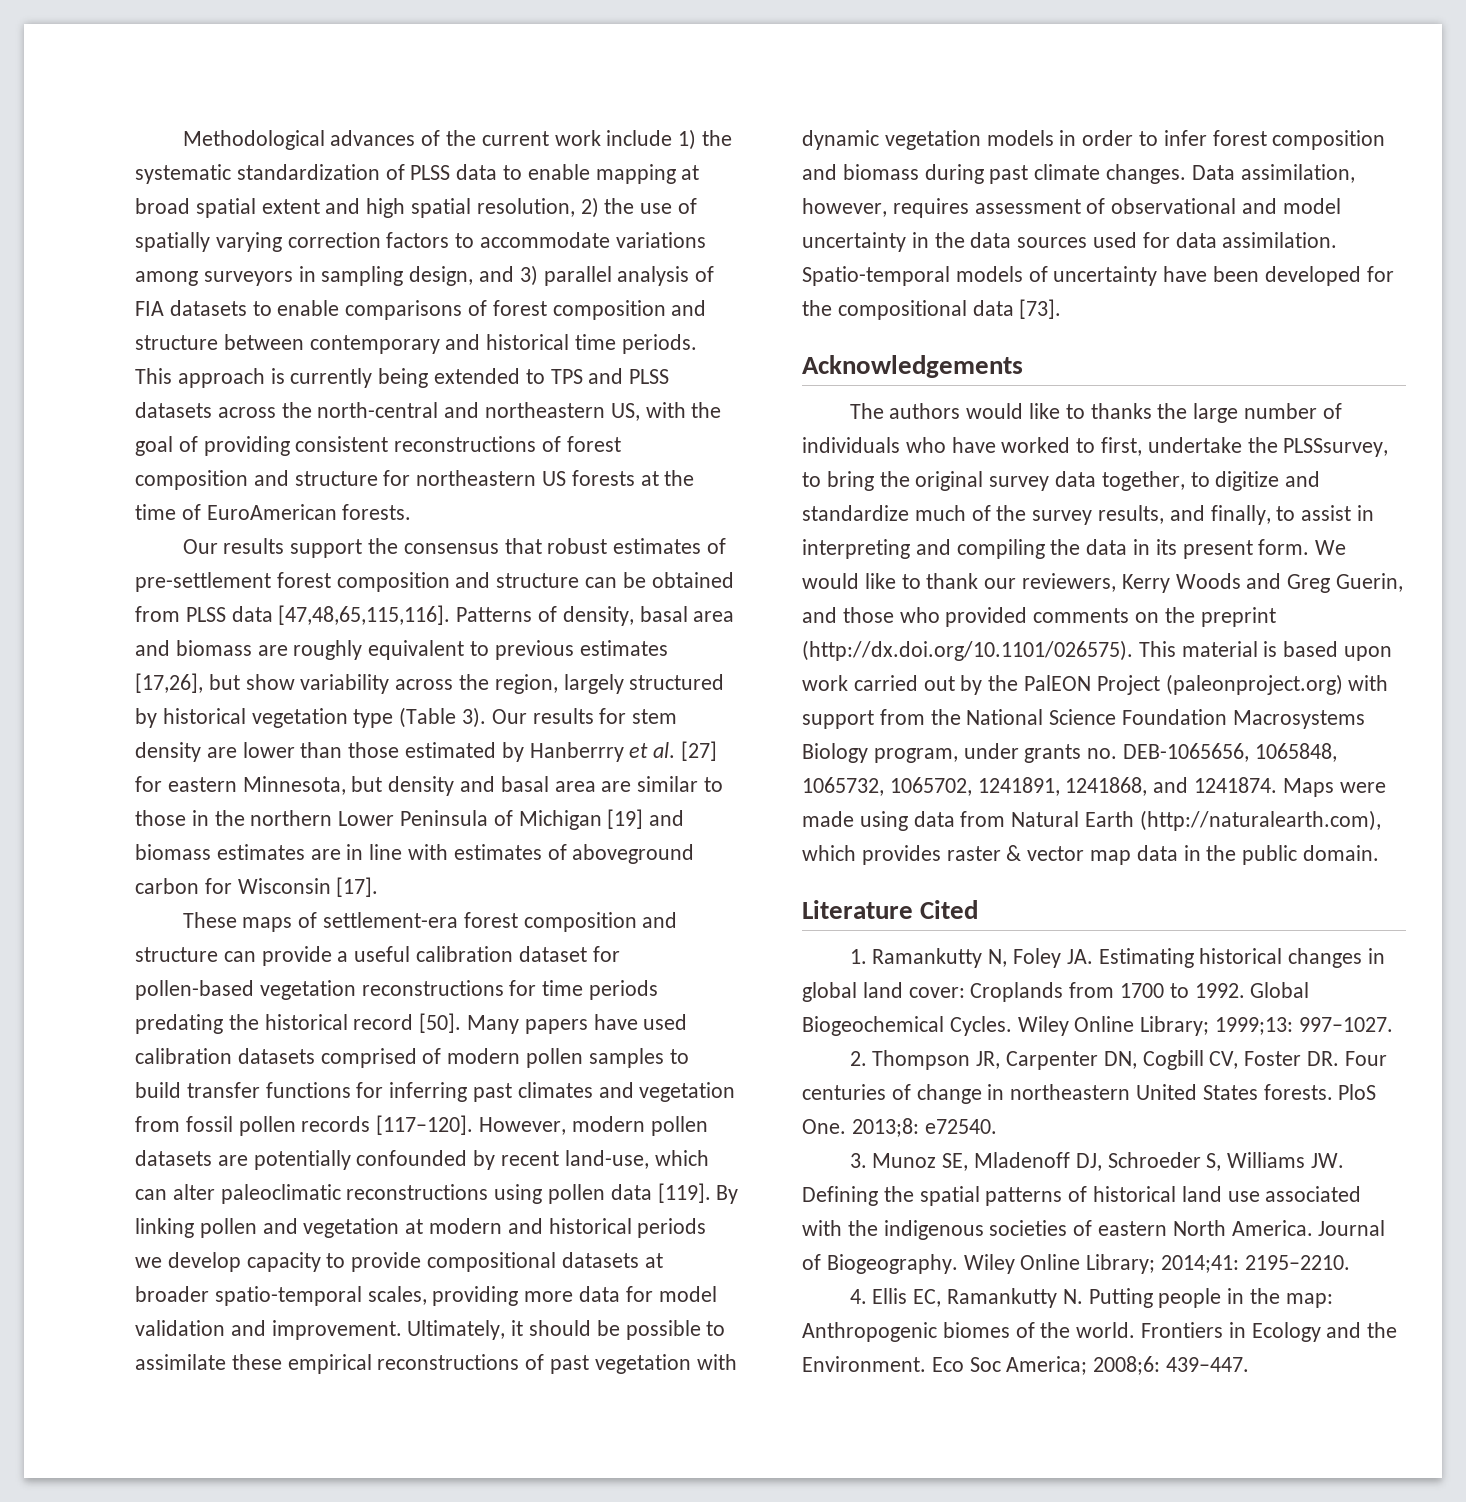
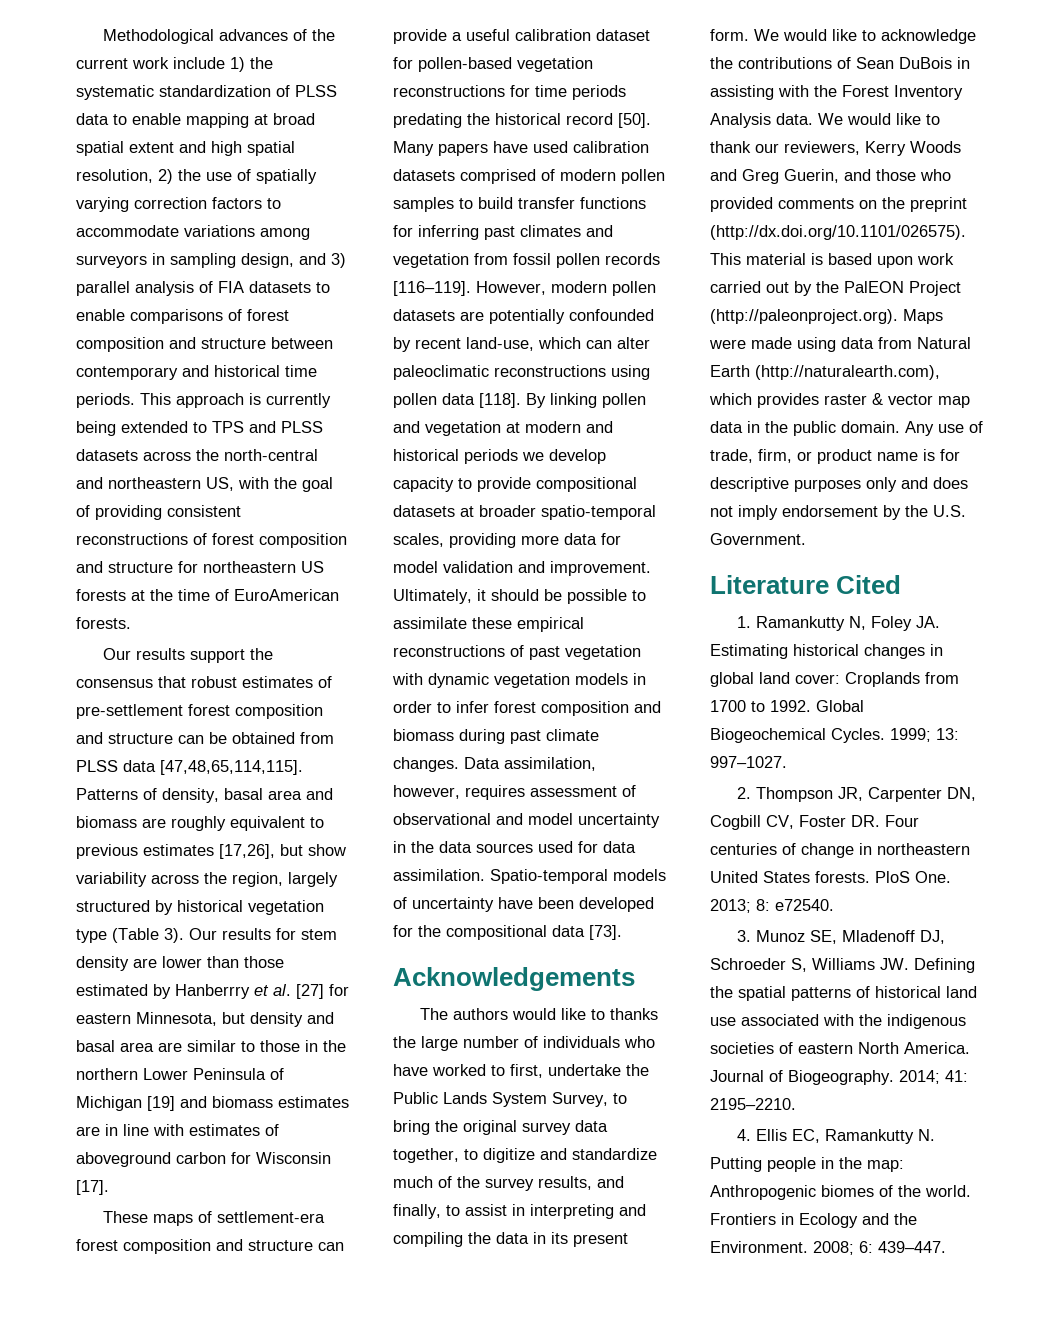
- Our results support the consensus that robust estimates of pre-settlement forest composition and structure can be obtained from PLSS data [47,48,65,115,116].
+ Our results support the consensus that robust estimates of pre-settlement forest composition and structure can be obtained from PLSS data [47,48,65,114,115].
- Many papers have used calibration datasets comprised of modern pollen samples to build transfer functions for inferring past climates and vegetation from fossil pollen records [117–120].
+ Many papers have used calibration datasets comprised of modern pollen samples to build transfer functions for inferring past climates and vegetation from fossil pollen records [116–119].
- However, modern pollen datasets are potentially confounded by recent land-use, which can alter paleoclimatic reconstructions using pollen data [119].
+ However, modern pollen datasets are potentially confounded by recent land-use, which can alter paleoclimatic reconstructions using pollen data [118].
- The authors would like to thanks the large number of individuals who have worked to first, undertake the PLSSsurvey, to bring the original survey data together, to digitize and standardize much of the survey results, and finally, to assist in interpreting and compiling the data in its present form.
+ The authors would like to thanks the large number of individuals who have worked to first, undertake the Public Lands System Survey, to bring the original survey data together, to digitize and standardize much of the survey results, and finally, to assist in interpreting and compiling the data in its present form.
- We would like to thank our reviewers, Kerry Woods and Greg Guerin, and those who provided comments on the preprint (http://dx.doi.org/10.1101/026575). This material is based upon work carried out by the PalEON Project (paleonproject.org) with support from the National Science Foundation Macrosystems Biology program, under grants no. DEB-1065656, 1065848, 1065732, 1065702, 1241891, 1241868, and 1241874. Maps were made using data from Natural Earth (http://naturalearth.com), which provides raster & vector map data in the public domain.
+ We would like to acknowledge the contributions of Sean DuBois in assisting with the Forest Inventory Analysis data. We would like to thank our reviewers, Kerry Woods and Greg Guerin, and those who provided comments on the preprint (http://dx.doi.org/10.1101/026575). This material is based upon work carried out by the PalEON Project (http://paleonproject.org). Maps were made using data from Natural Earth (http://naturalearth.com), which provides raster & vector map data in the public domain. Any use of trade, firm, or product name is for descriptive purposes only and does not imply endorsement by the U.S. Government.
- Wiley Online Library; 1999;13: 997–1027.
+ 1999; 13: 997–1027.
- PloS One. 2013;8: e72540.
+ PloS One. 2013; 8: e72540.
- Wiley Online Library; 2014;41: 2195–2210.
+ 2014; 41: 2195–2210.
- Eco Soc America; 2008;6: 439–447.
+ 2008; 6: 439–447.

